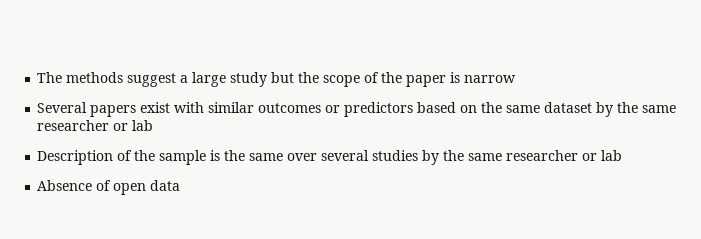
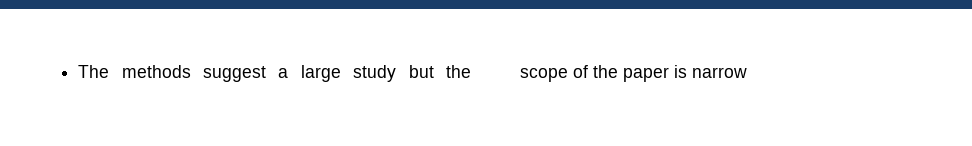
- Several papers exist with similar outcomes or predictors based on the same dataset by the same researcher or lab
- Description of the sample is the same over several studies by the same researcher or lab
- Absence of open data

